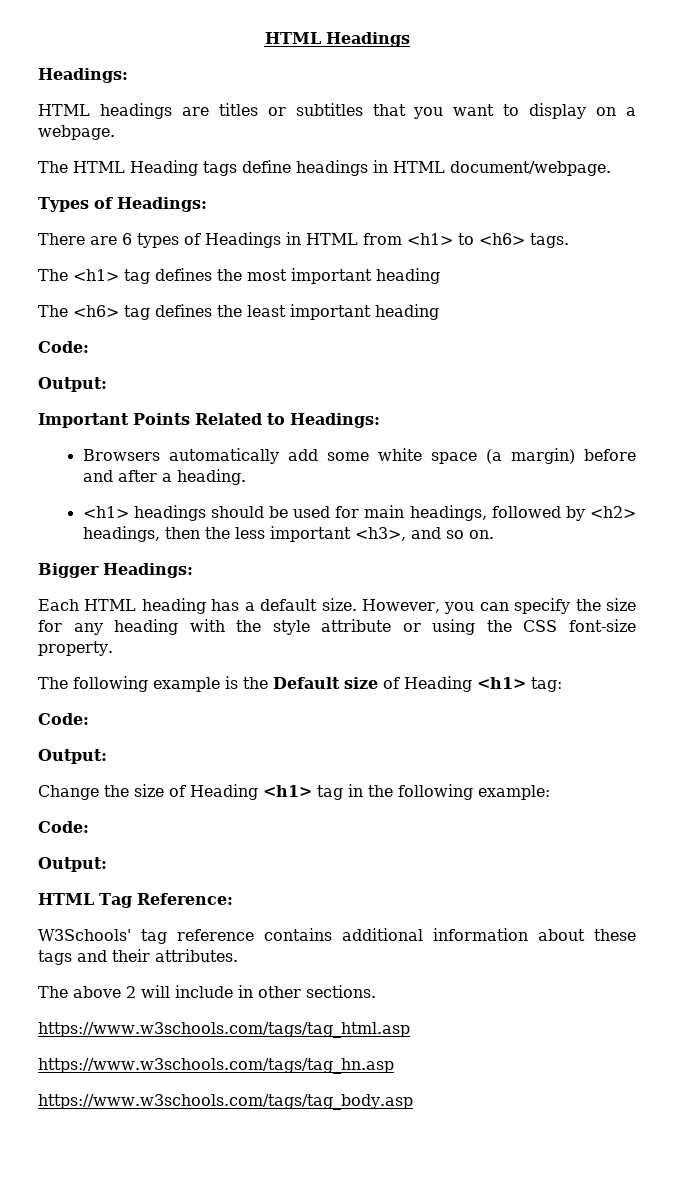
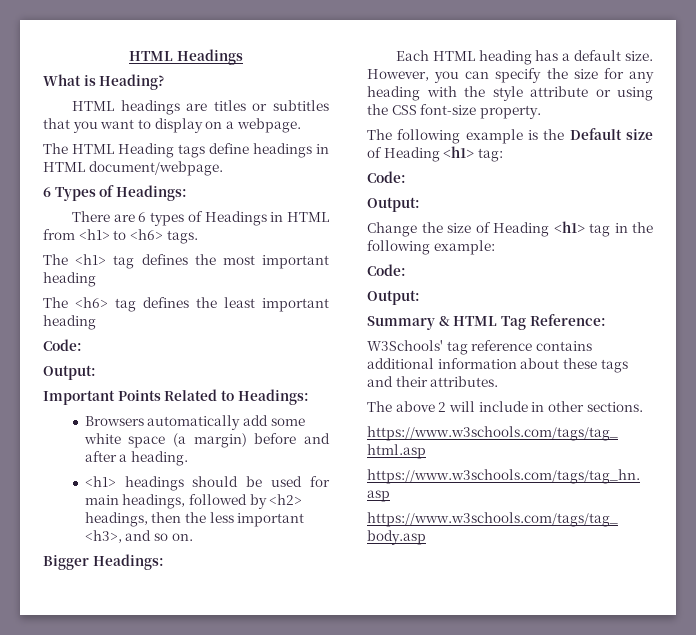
  HTML Headings
- Headings:
+ What is Heading?
- Types of Headings:
+ 6 Types of Headings:
- HTML Tag Reference:
+ Summary & HTML Tag Reference:

